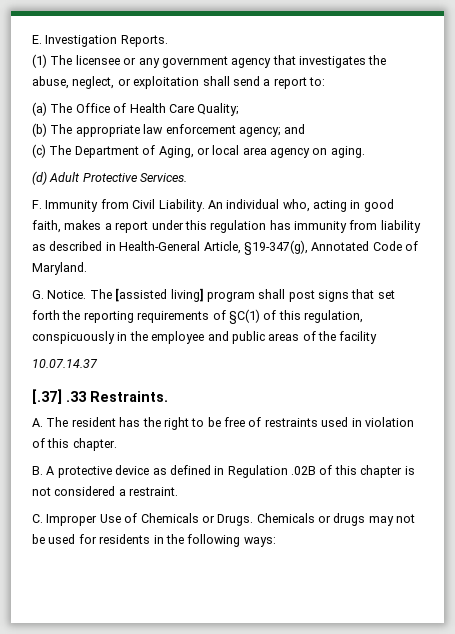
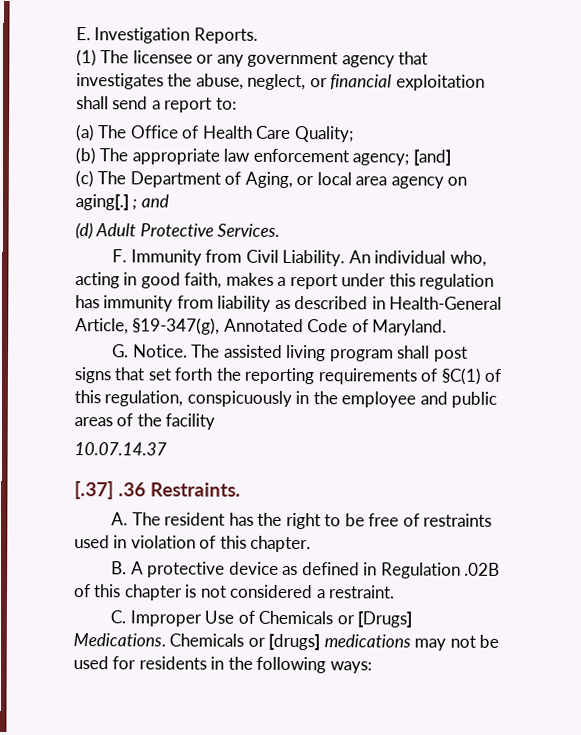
- (1) The licensee or any government agency that investigates the abuse, neglect, or exploitation shall send a report to:
+ (1) The licensee or any government agency that investigates the abuse, neglect, or financial exploitation shall send a report to:
- (b) The appropriate law enforcement agency; and
+ (b) The appropriate law enforcement agency; [and]
- (c) The Department of Aging, or local area agency on aging.
+ (c) The Department of Aging, or local area agency on aging[.] ; and
- The [assisted living] program shall post signs that set forth the reporting requirements of §C(1) of this regulation, conspicuously in the employee and public areas of the facility
+ The assisted living program shall post signs that set forth the reporting requirements of §C(1) of this regulation, conspicuously in the employee and public areas of the facility
- [.37] .33 Restraints.
+ [.37] .36 Restraints.
- C. Improper Use of Chemicals or Drugs. Chemicals or drugs may not be used for residents in the following ways:
+ C. Improper Use of Chemicals or [Drugs] Medications. Chemicals or [drugs] medications may not be used for residents in the following ways:

